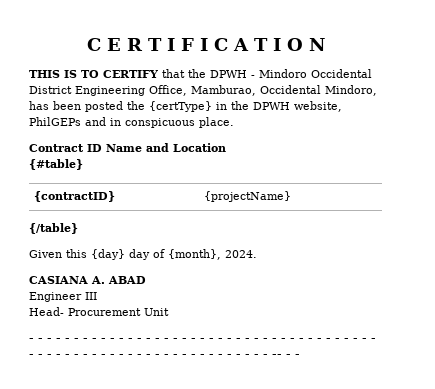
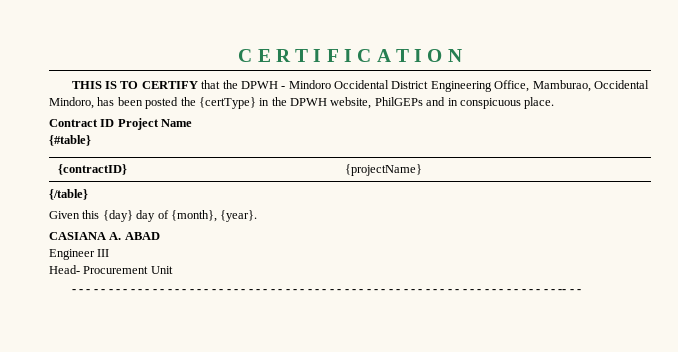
- Contract ID Name and Location
+ Contract ID Project Name
- Given this {day} day of {month}, 2024.
+ Given this {day} day of {month}, {year}.

